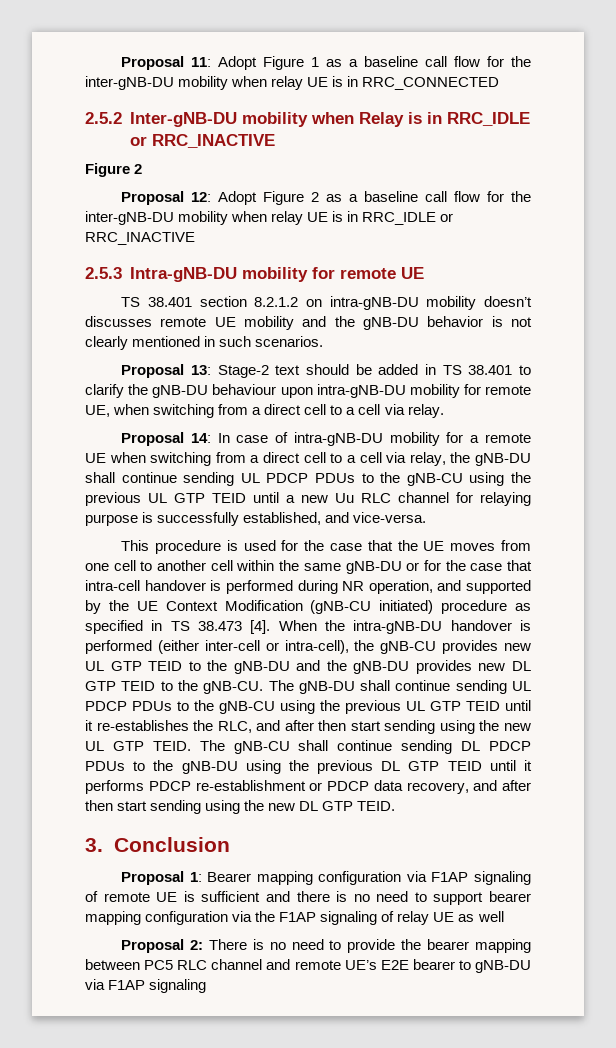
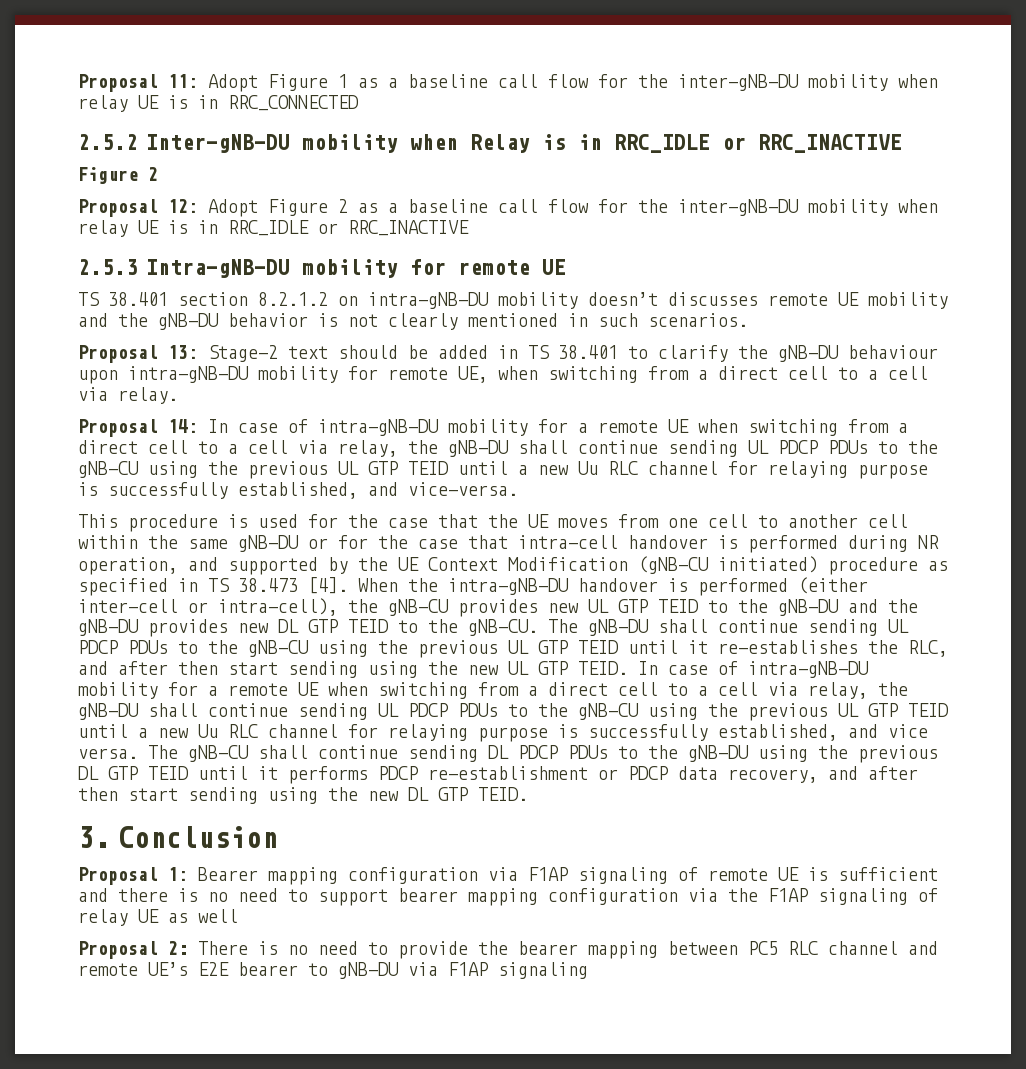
+ In case of intra-gNB-DU mobility for a remote UE when switching from a direct cell to a cell via relay, the gNB-DU shall continue sending UL PDCP PDUs to the gNB-CU using the previous UL GTP TEID until a new Uu RLC channel for relaying purpose is successfully established, and vice versa.

